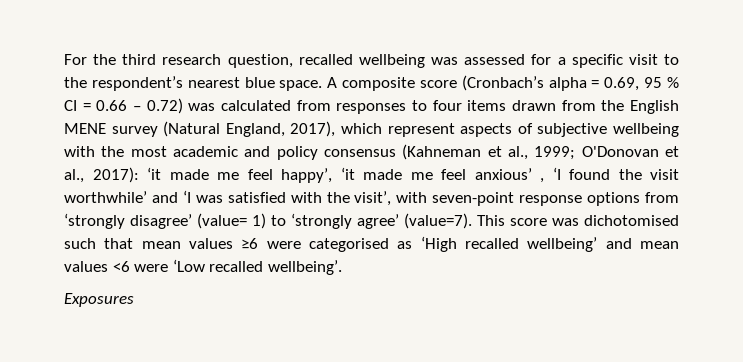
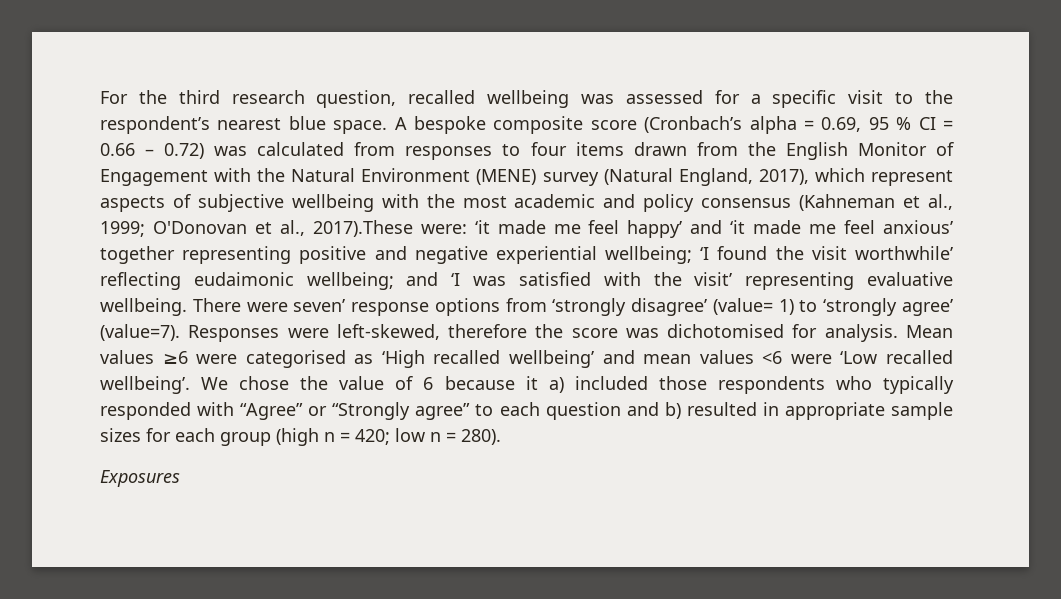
- A composite score (Cronbach’s alpha = 0.69, 95 % CI = 0.66 – 0.72) was calculated from responses to four items drawn from the English MENE survey (Natural England, 2017), which represent aspects of subjective wellbeing with the most academic and policy consensus (Kahneman et al., 1999;
+ A bespoke composite score (Cronbach’s alpha = 0.69, 95 % CI = 0.66 – 0.72) was calculated from responses to four items drawn from the English Monitor of Engagement with the Natural Environment (MENE) survey (Natural England, 2017), which represent aspects of subjective wellbeing with the most academic and policy consensus (Kahneman et al., 1999;
- O'Donovan et al., 2017): ‘it made me feel happy’, ‘it made me feel anxious’ , ‘I found the visit worthwhile’ and ‘I was satisfied with the visit’, with seven-point response options from ‘strongly disagree’ (value= 1) to ‘strongly agree’ (value=7).
+ O'Donovan et al., 2017).These were: ‘it made me feel happy’ and ‘it made me feel anxious’ together representing positive and negative experiential wellbeing; ‘I found the visit worthwhile’ reflecting eudaimonic wellbeing; and ‘I was satisfied with the visit’ representing evaluative wellbeing. There were seven’ response options from ‘strongly disagree’ (value= 1) to ‘strongly agree’ (value=7).
- This score was dichotomised such that mean values ≥6 were categorised as ‘High recalled wellbeing’ and mean values <6 were ‘Low recalled wellbeing’.
+ Responses were left-skewed, therefore the score was dichotomised for analysis. Mean values ≥6 were categorised as ‘High recalled wellbeing’ and mean values <6 were ‘Low recalled wellbeing’. We chose the value of 6 because it a) included those respondents who typically responded with “Agree” or “Strongly agree” to each question and b) resulted in appropriate sample sizes for each group (high n = 420; low n = 280).

